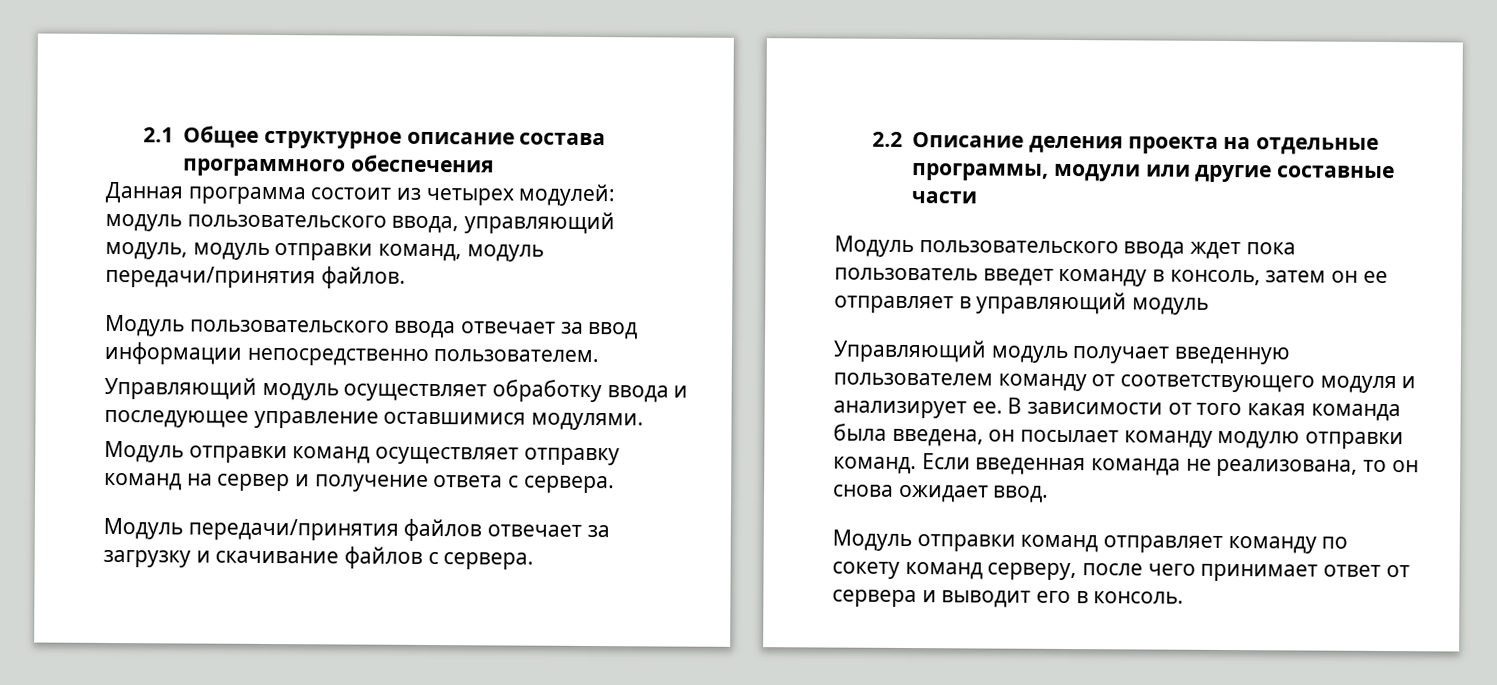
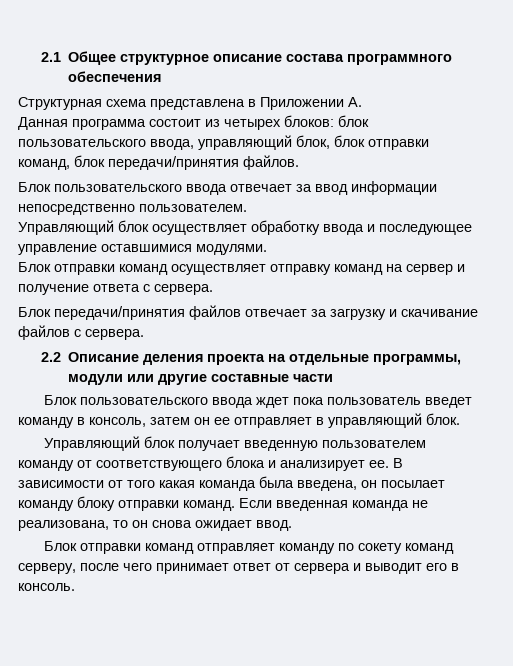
+ Структурная схема представлена в Приложении А.
- Данная программа состоит из четырех модулей: модуль пользовательского ввода, управляющий модуль, модуль отправки команд, модуль передачи/принятия файлов.
+ Данная программа состоит из четырех блоков: блок пользовательского ввода, управляющий блок, блок отправки команд, блок передачи/принятия файлов.
- Модуль пользовательского ввода отвечает за ввод информации непосредственно пользователем.
+ Блок пользовательского ввода отвечает за ввод информации непосредственно пользователем.
- Управляющий модуль осуществляет обработку ввода и последующее управление оставшимися модулями.
+ Управляющий блок осуществляет обработку ввода и последующее управление оставшимися модулями.
- Модуль отправки команд осуществляет отправку команд на сервер и получение ответа с сервера.
+ Блок отправки команд осуществляет отправку команд на сервер и получение ответа с сервера.
- Модуль передачи/принятия файлов отвечает за загрузку и скачивание файлов с сервера.
+ Блок передачи/принятия файлов отвечает за загрузку и скачивание файлов с сервера.
- Модуль пользовательского ввода ждет пока пользователь введет команду в консоль, затем он ее отправляет в управляющий модуль
- Управляющий модуль получает введенную пользователем команду от соответствующего модуля и анализирует ее.
+ Блок пользовательского ввода ждет пока пользователь введет команду в консоль, затем он ее отправляет в управляющий блок.
+ Управляющий блок получает введенную пользователем команду от соответствующего блока и анализирует ее.
- В зависимости от того какая команда была введена, он посылает команду модулю отправки команд.
+ В зависимости от того какая команда была введена, он посылает команду блоку отправки команд.
- Модуль отправки команд отправляет команду по сокету команд серверу, после чего принимает ответ от сервера и выводит его в консоль.
+ Блок отправки команд отправляет команду по сокету команд серверу, после чего принимает ответ от сервера и выводит его в консоль.

